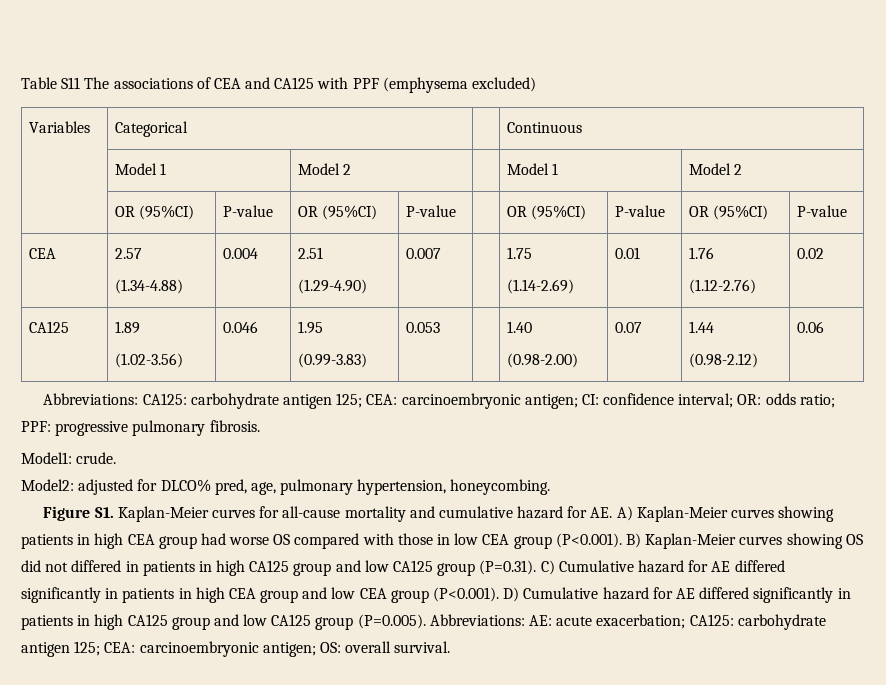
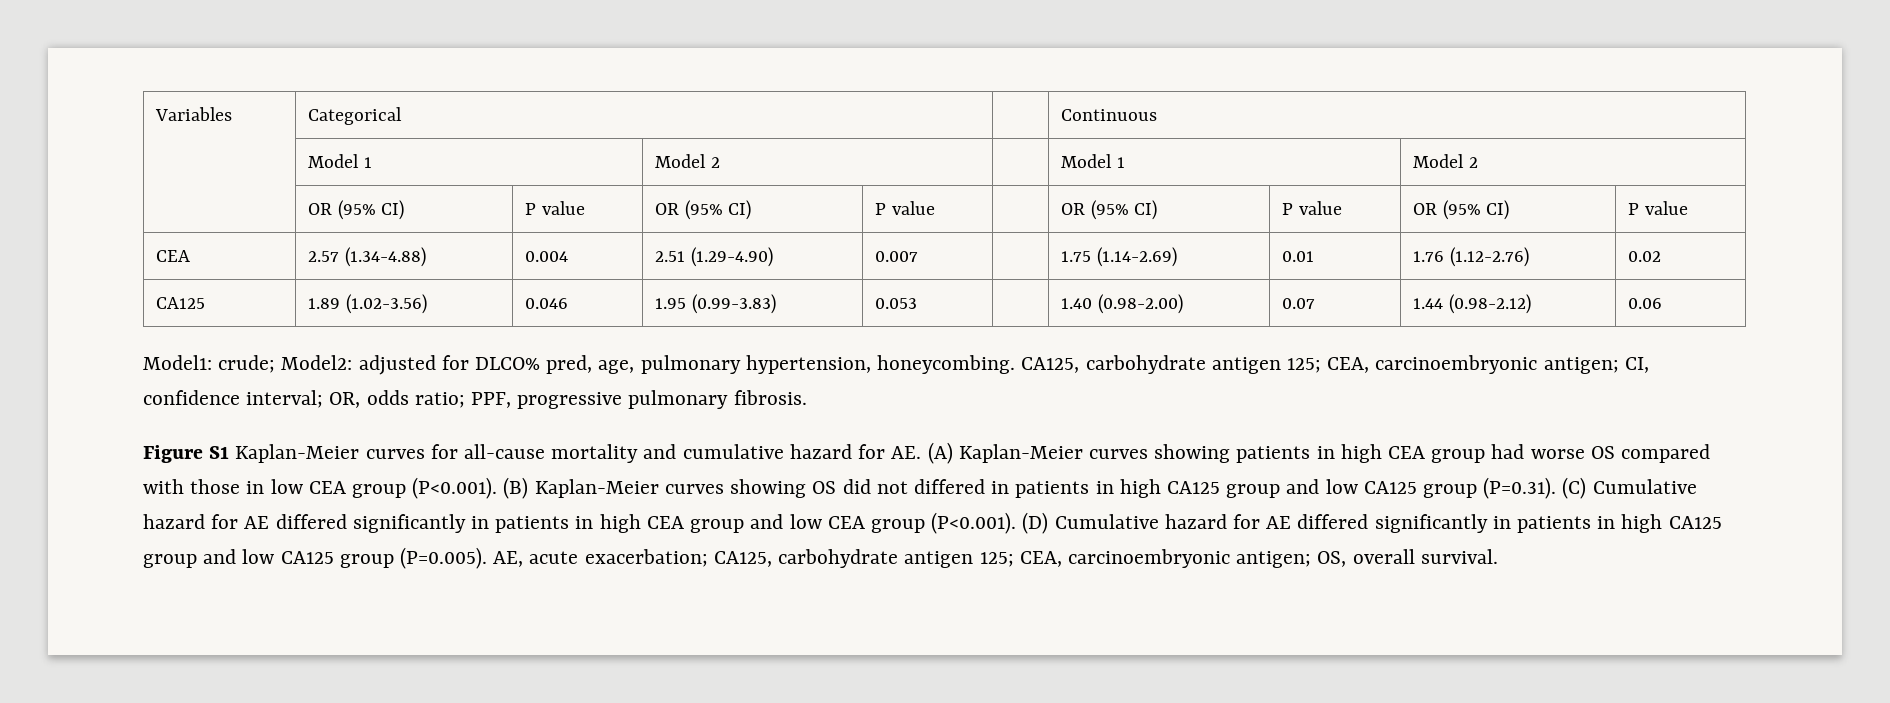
- Table S11 The associations of CEA and CA125 with PPF (emphysema excluded)
- | OR (95%CI) | P-value | OR (95%CI) | P-value | | OR (95%CI) | P-value | OR (95%CI) | P-value
+ | OR (95% CI) | P value | OR (95% CI) | P value | | OR (95% CI) | P value | OR (95% CI) | P value
- CEA | 2.57
- (1.34-4.88) | 0.004 | 2.51
- (1.29-4.90) | 0.007 | | 1.75
- (1.14-2.69) | 0.01 | 1.76
- (1.12-2.76) | 0.02
+ CEA | 2.57 (1.34-4.88) | 0.004 | 2.51 (1.29-4.90) | 0.007 | | 1.75 (1.14-2.69) | 0.01 | 1.76 (1.12-2.76) | 0.02
- CA125 | 1.89
- (1.02-3.56) | 0.046 | 1.95
- (0.99-3.83) | 0.053 | | 1.40
- (0.98-2.00) | 0.07 | 1.44
- (0.98-2.12) | 0.06
+ CA125 | 1.89 (1.02-3.56) | 0.046 | 1.95 (0.99-3.83) | 0.053 | | 1.40 (0.98-2.00) | 0.07 | 1.44 (0.98-2.12) | 0.06
- Abbreviations: CA125: carbohydrate antigen 125; CEA: carcinoembryonic antigen; CI: confidence interval; OR: odds ratio; PPF: progressive pulmonary fibrosis.
- Model1: crude.
- Model2: adjusted for DLCO% pred, age, pulmonary hypertension, honeycombing.
+ Model1: crude; Model2: adjusted for DLCO% pred, age, pulmonary hypertension, honeycombing. CA125, carbohydrate antigen 125; CEA, carcinoembryonic antigen; CI, confidence interval; OR, odds ratio; PPF, progressive pulmonary fibrosis.
- Figure S1. Kaplan-Meier curves for all-cause mortality and cumulative hazard for AE. A) Kaplan-Meier curves showing patients in high CEA group had worse OS compared with those in low CEA group (P<0.001). B) Kaplan-Meier curves showing OS did not differed in patients in high CA125 group and low CA125 group (P=0.31). C) Cumulative hazard for AE differed significantly in patients in high CEA group and low CEA group (P<0.001). D) Cumulative hazard for AE differed significantly in patients in high CA125 group and low CA125 group (P=0.005). Abbreviations: AE: acute exacerbation;
+ Figure S1 Kaplan-Meier curves for all-cause mortality and cumulative hazard for AE. (A) Kaplan-Meier curves showing patients in high CEA group had worse OS compared with those in low CEA group (P<0.001). (B) Kaplan-Meier curves showing OS did not differed in patients in high CA125 group and low CA125 group (P=0.31). (C) Cumulative hazard for AE differed significantly in patients in high CEA group and low CEA group (P<0.001). (D) Cumulative hazard for AE differed significantly in patients in high CA125 group and low CA125 group (P=0.005). AE, acute exacerbation;
- CA125: carbohydrate antigen 125; CEA: carcinoembryonic antigen; OS: overall survival.
+ CA125, carbohydrate antigen 125; CEA, carcinoembryonic antigen; OS, overall survival.

